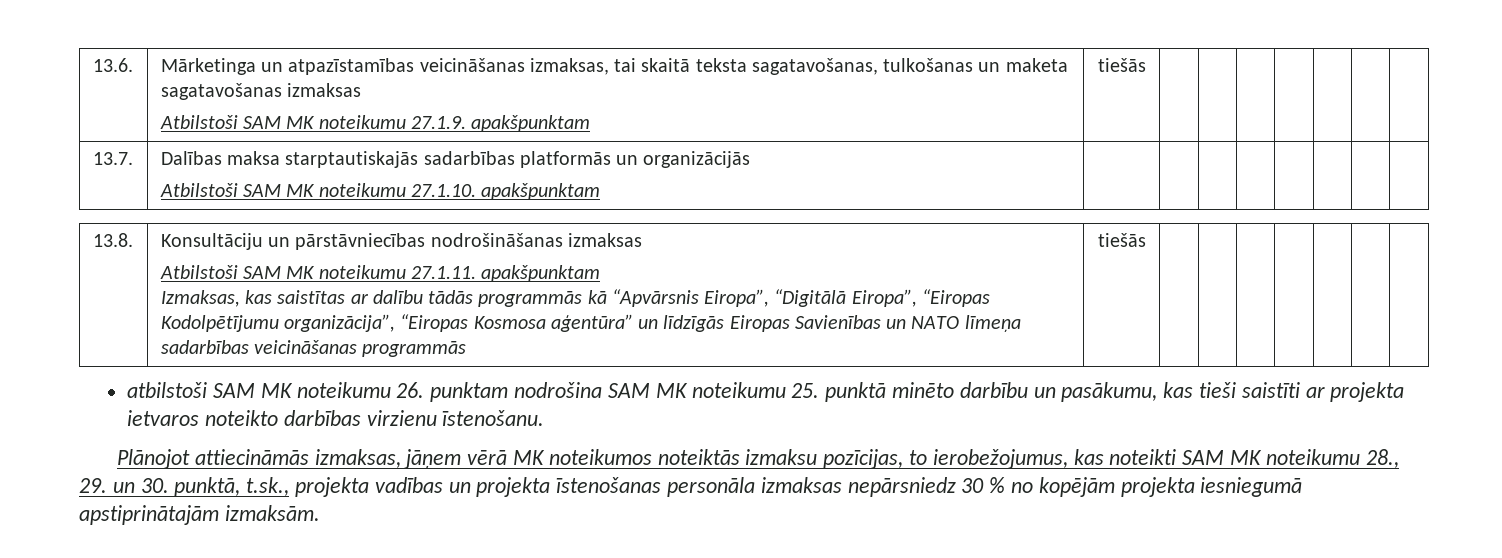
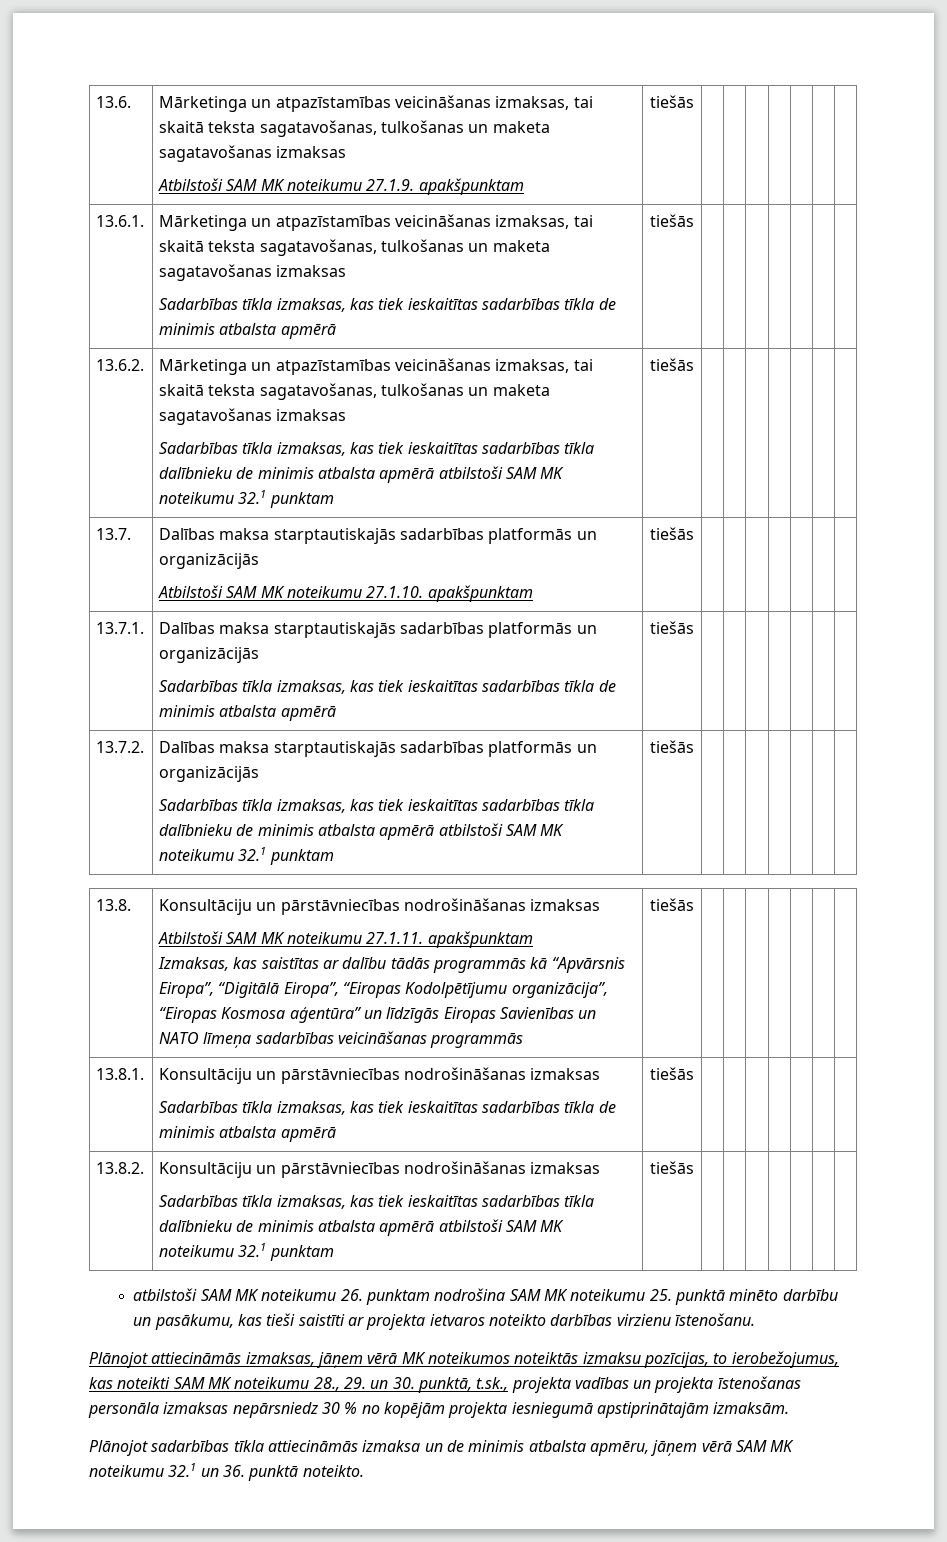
+ 13.6.1. | Mārketinga un atpazīstamības veicināšanas izmaksas, tai skaitā teksta sagatavošanas, tulkošanas un maketa sagatavošanas izmaksas
+ Sadarbības tīkla izmaksas, kas tiek ieskaitītas sadarbības tīkla de minimis atbalsta apmērā | tiešās | | | | | | |
+ 13.6.2. | Mārketinga un atpazīstamības veicināšanas izmaksas, tai skaitā teksta sagatavošanas, tulkošanas un maketa sagatavošanas izmaksas
+ Sadarbības tīkla izmaksas, kas tiek ieskaitītas sadarbības tīkla dalībnieku de minimis atbalsta apmērā atbilstoši SAM MK noteikumu 32.1 punktam | tiešās | | | | | | |
  13.7. | Dalības maksa starptautiskajās sadarbības platformās un organizācijās
- Atbilstoši SAM MK noteikumu 27.1.10. apakšpunktam | | | | | | | |
+ Atbilstoši SAM MK noteikumu 27.1.10. apakšpunktam | tiešās | | | | | | |
+ 13.7.1. | Dalības maksa starptautiskajās sadarbības platformās un organizācijās
+ Sadarbības tīkla izmaksas, kas tiek ieskaitītas sadarbības tīkla de minimis atbalsta apmērā | tiešās | | | | | | |
+ 13.7.2. | Dalības maksa starptautiskajās sadarbības platformās un organizācijās
+ Sadarbības tīkla izmaksas, kas tiek ieskaitītas sadarbības tīkla dalībnieku de minimis atbalsta apmērā atbilstoši SAM MK noteikumu 32.1 punktam | tiešās | | | | | | |
+ 13.8.1. | Konsultāciju un pārstāvniecības nodrošināšanas izmaksas
+ Sadarbības tīkla izmaksas, kas tiek ieskaitītas sadarbības tīkla de minimis atbalsta apmērā | tiešās | | | | | | |
+ 13.8.2. | Konsultāciju un pārstāvniecības nodrošināšanas izmaksas
+ Sadarbības tīkla izmaksas, kas tiek ieskaitītas sadarbības tīkla dalībnieku de minimis atbalsta apmērā atbilstoši SAM MK noteikumu 32.1 punktam | tiešās | | | | | | |
+ Plānojot sadarbības tīkla attiecināmās izmaksa un de minimis atbalsta apmēru, jāņem vērā SAM MK noteikumu 32.1 un 36. punktā noteikto.

